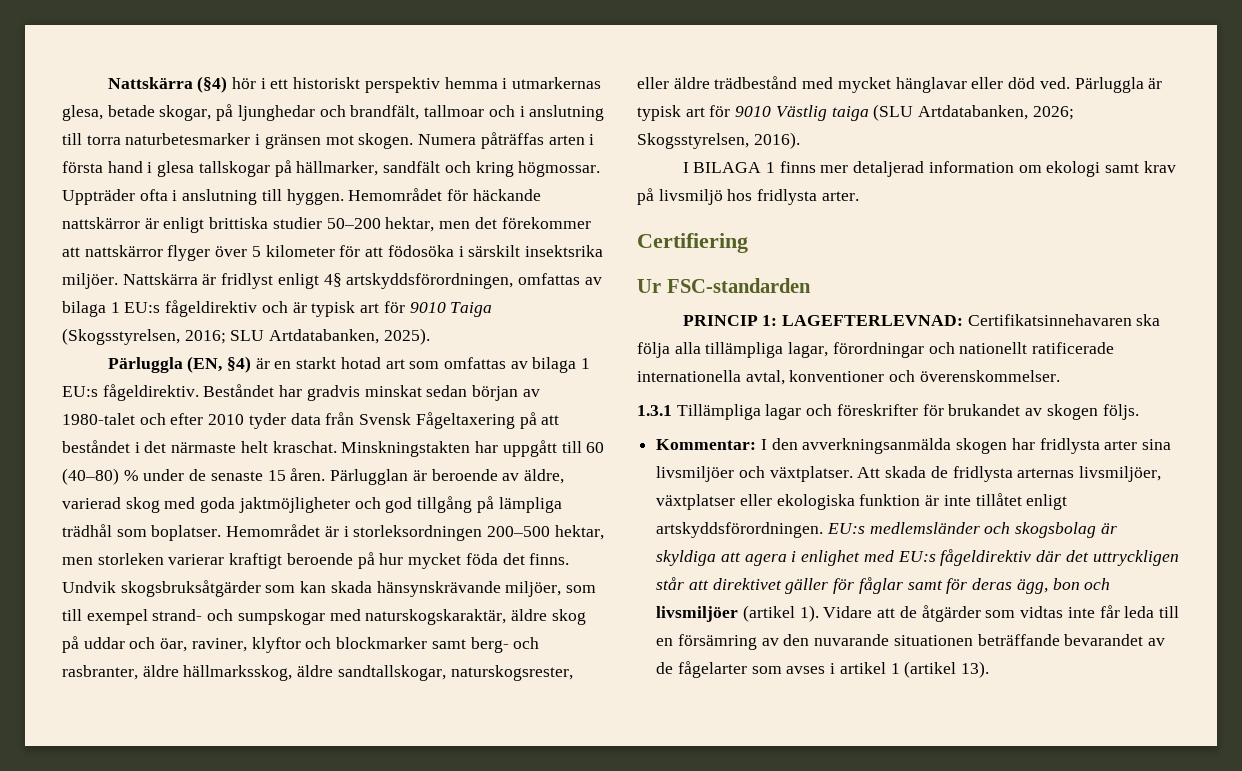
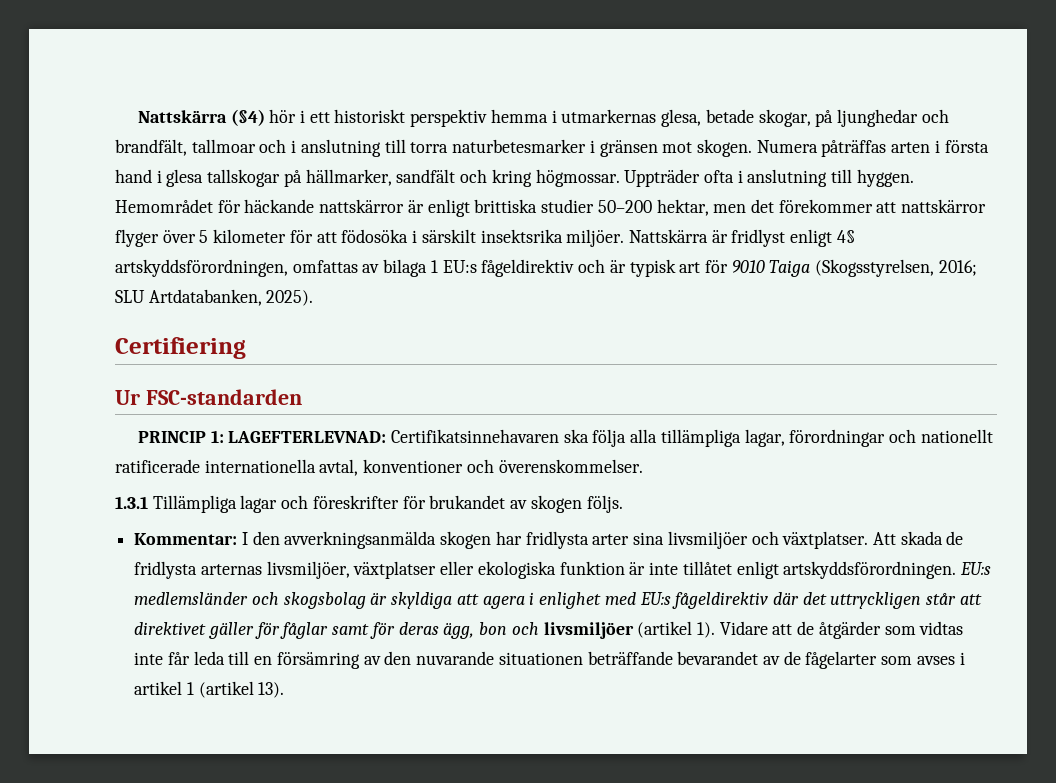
- Pärluggla (EN, §4) är en starkt hotad art som omfattas av bilaga 1 EU:s fågeldirektiv. Beståndet har gradvis minskat sedan början av 1980-talet och efter 2010 tyder data från Svensk Fågeltaxering på att beståndet i det närmaste helt kraschat. Minskningstakten har uppgått till 60 (40–80) % under de senaste 15 åren. Pärlugglan är beroende av äldre, varierad skog med goda jaktmöjligheter och god tillgång på lämpliga trädhål som boplatser. Hemområdet är i storleksordningen 200–500 hektar, men storleken varierar kraftigt beroende på hur mycket föda det finns. Undvik skogsbruksåtgärder som kan skada hänsynskrävande miljöer, som till exempel strand- och sumpskogar med naturskogskaraktär, äldre skog på uddar och öar, raviner, klyftor och blockmarker samt berg- och rasbranter, äldre hällmarksskog, äldre sandtallskogar, naturskogsrester, eller äldre trädbestånd med mycket hänglavar eller död ved. Pärluggla är typisk art för 9010 Västlig taiga (SLU Artdatabanken, 2026; Skogsstyrelsen, 2016).
- I BILAGA 1 finns mer detaljerad information om ekologi samt krav på livsmiljö hos fridlysta arter.

